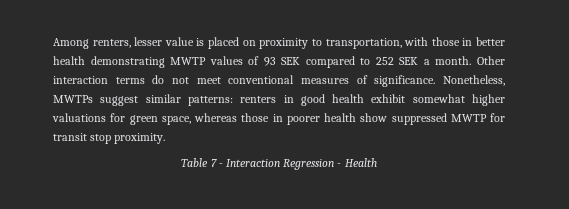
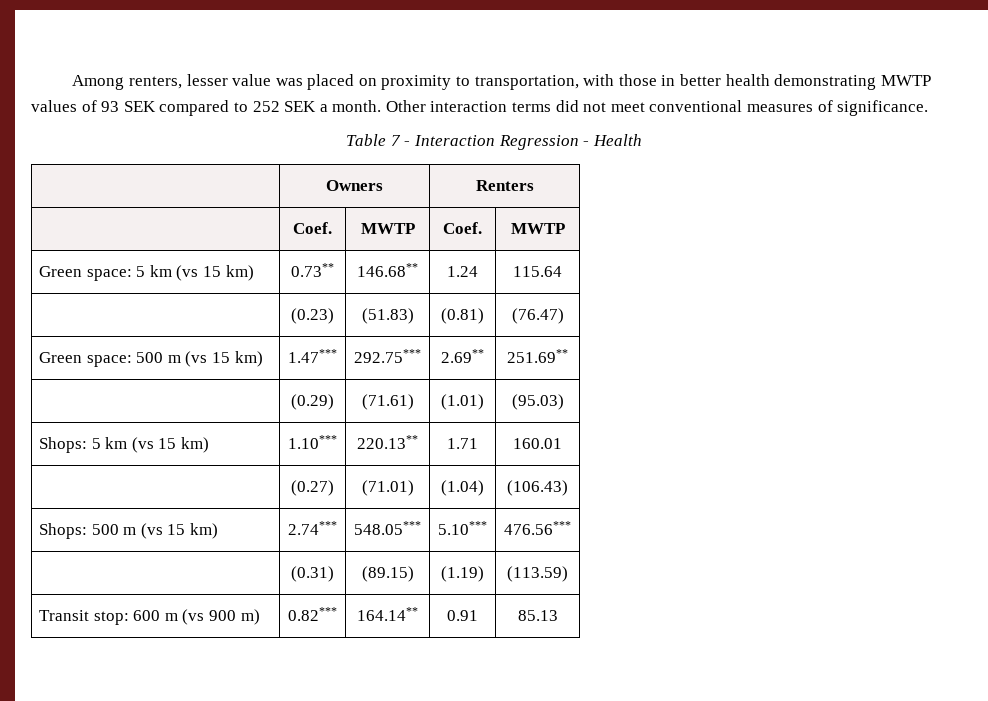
- Among renters, lesser value is placed on proximity to transportation, with those in better health demonstrating MWTP values of 93 SEK compared to 252 SEK a month.
+ Among renters, lesser value was placed on proximity to transportation, with those in better health demonstrating MWTP values of 93 SEK compared to 252 SEK a month.
- Other interaction terms do not meet conventional measures of significance. Nonetheless, MWTPs suggest similar patterns: renters in good health exhibit somewhat higher valuations for green space, whereas those in poorer health show suppressed MWTP for transit stop proximity.
+ Other interaction terms did not meet conventional measures of significance.
+ | Owners | Renters
+ | Coef. | MWTP | Coef. | MWTP
+ Green space: 5 km (vs 15 km) | 0.73** | 146.68** | 1.24 | 115.64
+ | (0.23) | (51.83) | (0.81) | (76.47)
+ Green space: 500 m (vs 15 km) | 1.47*** | 292.75*** | 2.69** | 251.69**
+ | (0.29) | (71.61) | (1.01) | (95.03)
+ Shops: 5 km (vs 15 km) | 1.10*** | 220.13** | 1.71 | 160.01
+ | (0.27) | (71.01) | (1.04) | (106.43)
+ Shops: 500 m (vs 15 km) | 2.74*** | 548.05*** | 5.10*** | 476.56***
+ | (0.31) | (89.15) | (1.19) | (113.59)
+ Transit stop: 600 m (vs 900 m) | 0.82*** | 164.14** | 0.91 | 85.13

